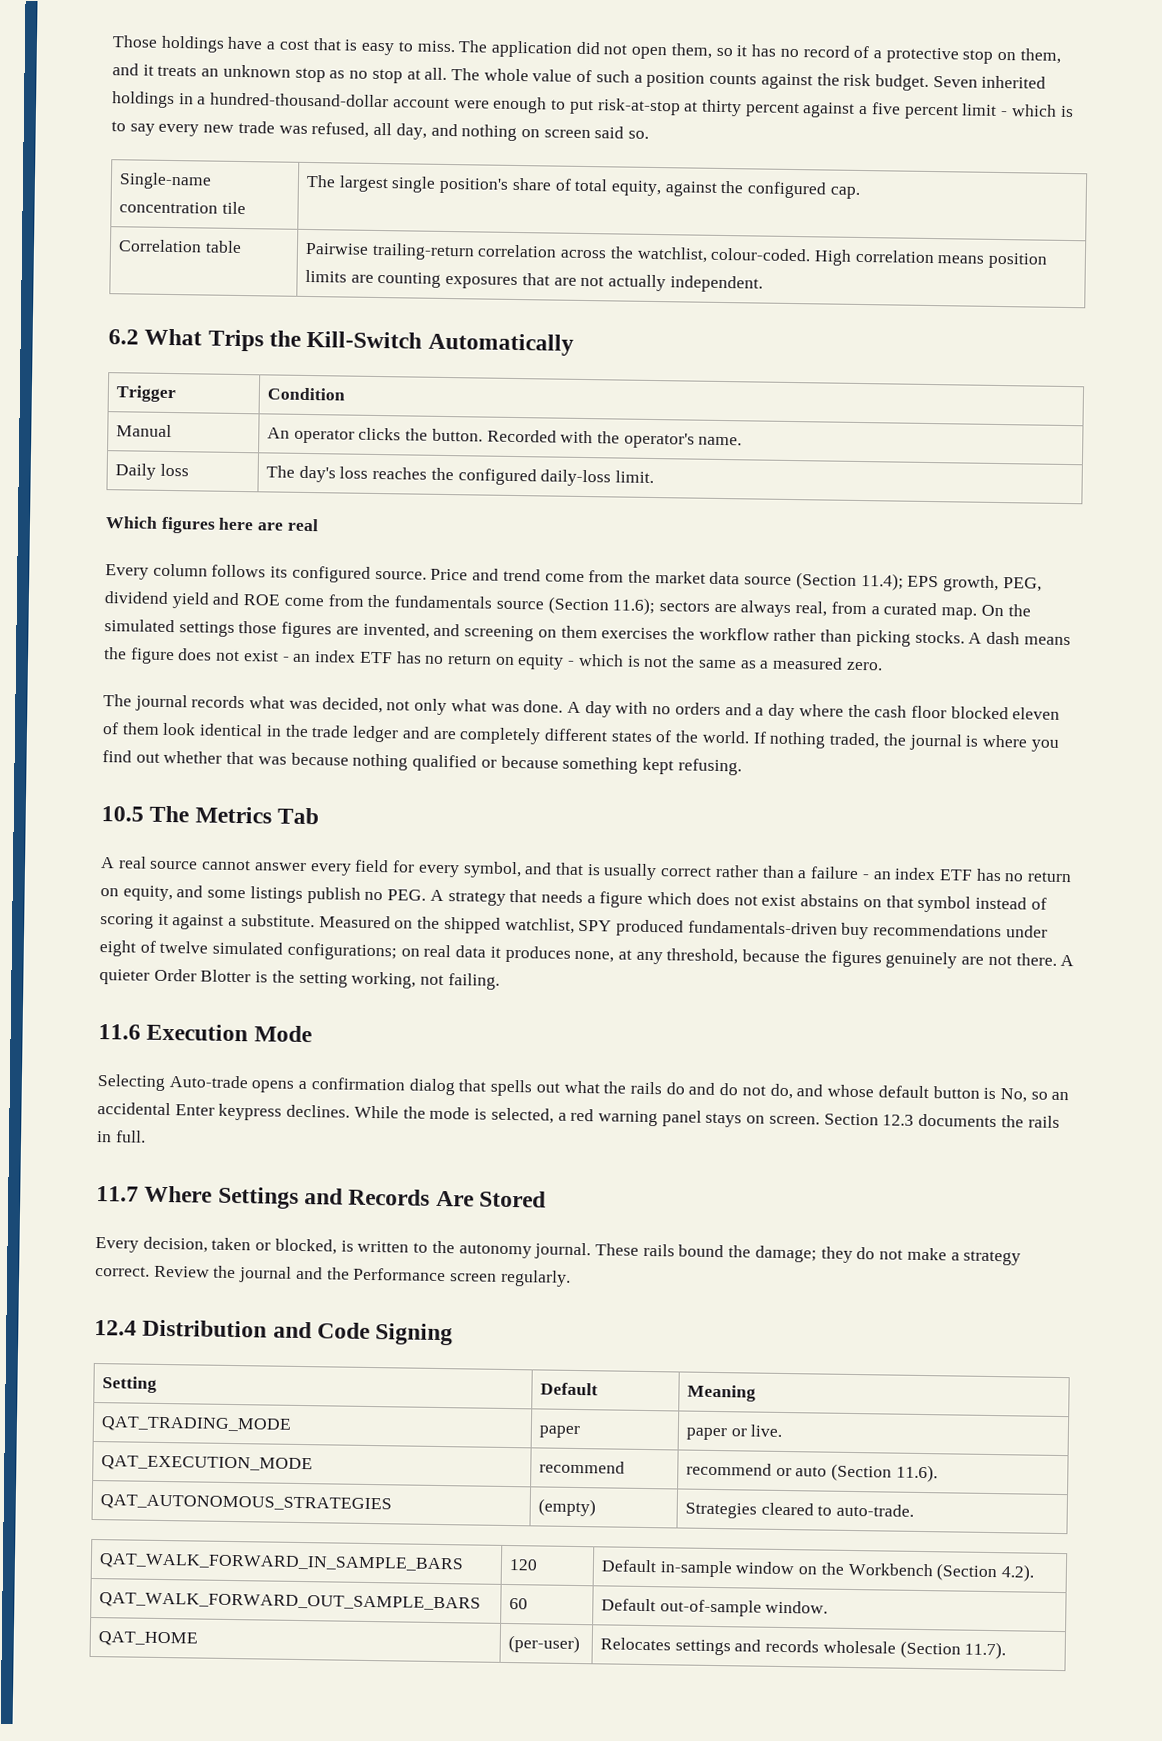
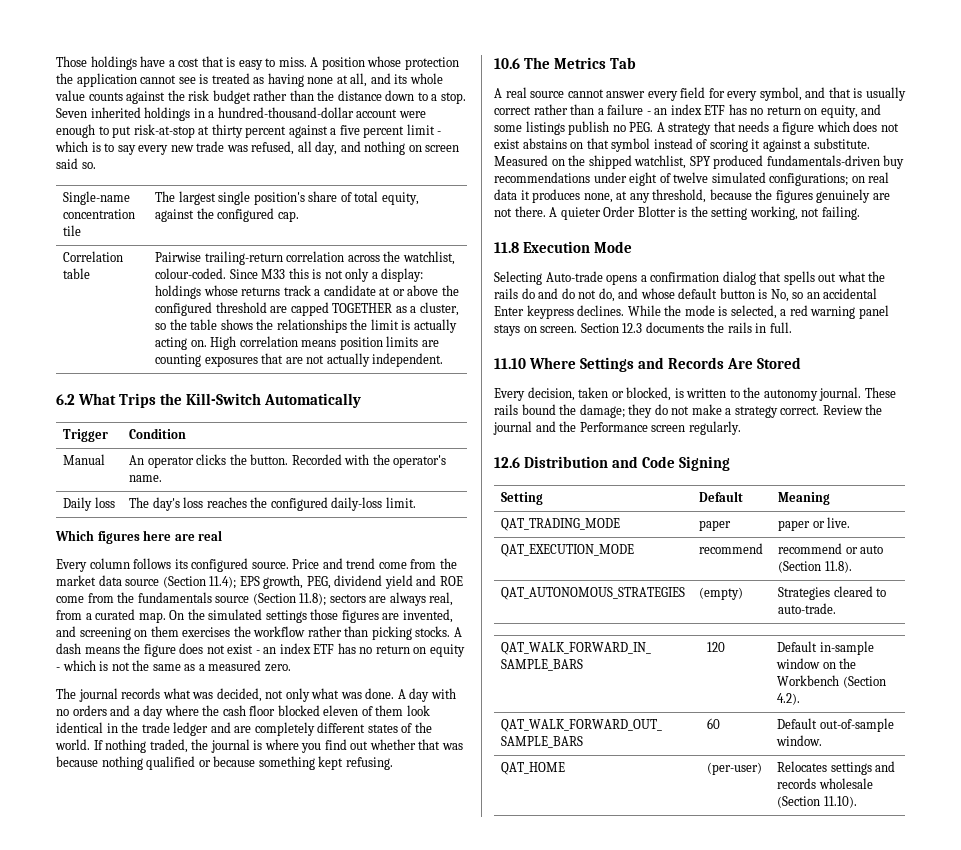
- The application did not open them, so it has no record of a protective stop on them, and it treats an unknown stop as no stop at all. The whole value of such a position counts against the risk budget.
+ A position whose protection the application cannot see is treated as having none at all, and its whole value counts against the risk budget rather than the distance down to a stop.
+ Since M33 this is not only a display: holdings whose returns track a candidate at or above the configured threshold are capped TOGETHER as a cluster, so the table shows the relationships the limit is actually acting on.
- Price and trend come from the market data source (Section 11.4); EPS growth, PEG, dividend yield and ROE come from the fundamentals source (Section 11.6); sectors are always real, from a curated map.
+ Price and trend come from the market data source (Section 11.4); EPS growth, PEG, dividend yield and ROE come from the fundamentals source (Section 11.8); sectors are always real, from a curated map.
- 10.5 The Metrics Tab
+ 10.6 The Metrics Tab
- 11.6 Execution Mode
+ 11.8 Execution Mode
- 11.7 Where Settings and Records Are Stored
+ 11.10 Where Settings and Records Are Stored
- 12.4 Distribution and Code Signing
+ 12.6 Distribution and Code Signing
- QAT_EXECUTION_MODE | recommend | recommend or auto (Section 11.6).
+ QAT_EXECUTION_MODE | recommend | recommend or auto (Section 11.8).
- QAT_HOME | (per-user) | Relocates settings and records wholesale (Section 11.7).
+ QAT_HOME | (per-user) | Relocates settings and records wholesale (Section 11.10).

